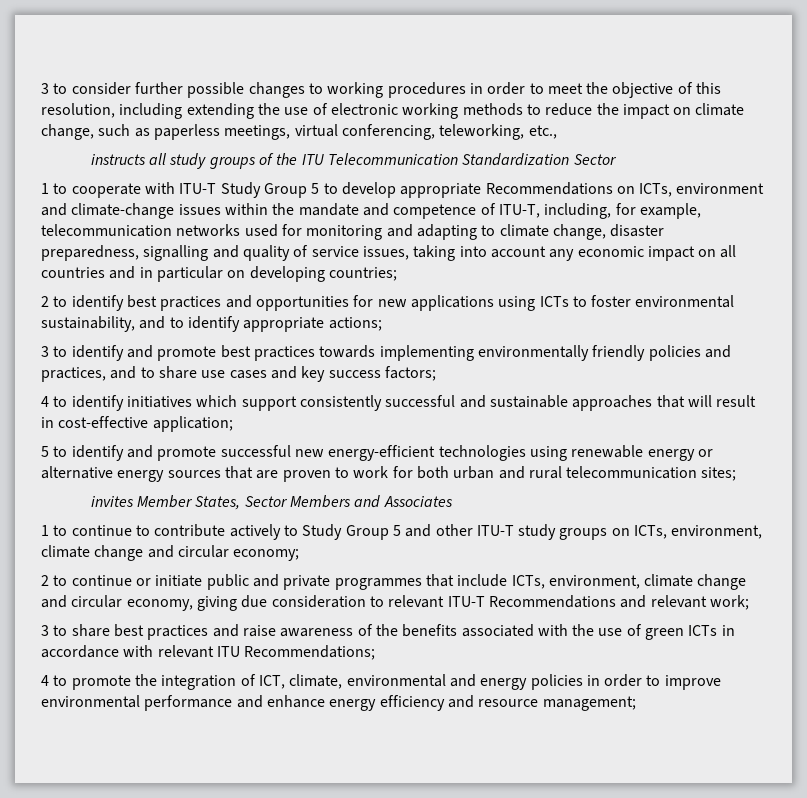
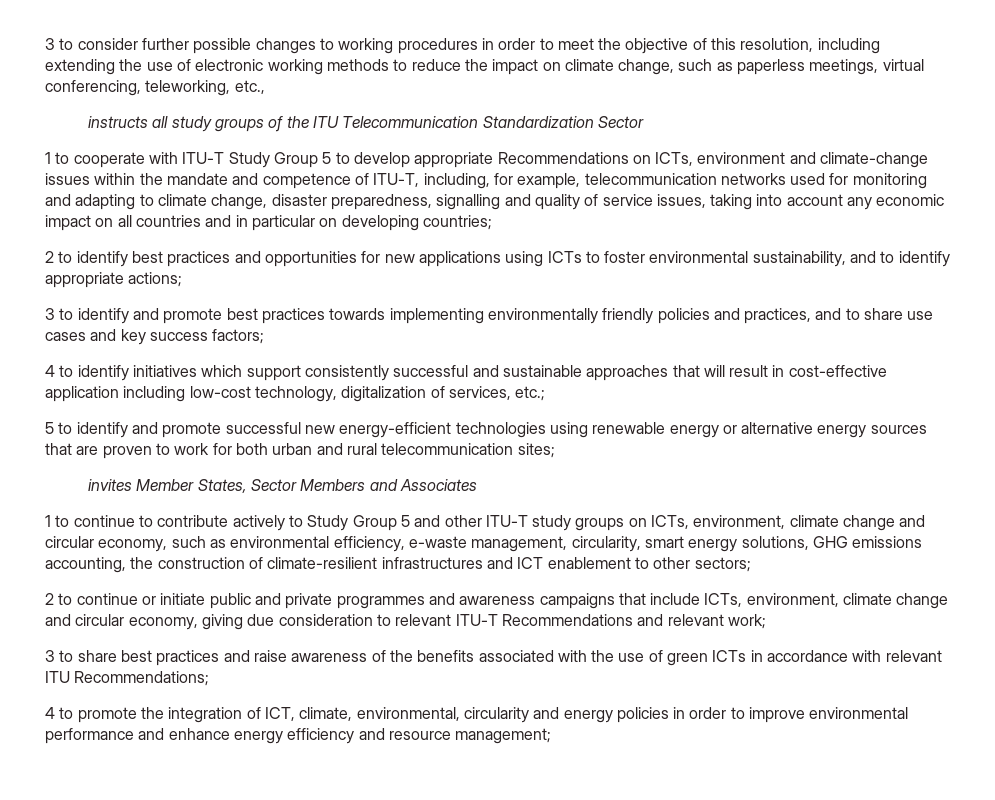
- 4 to identify initiatives which support consistently successful and sustainable approaches that will result in cost-effective application;
+ 4 to identify initiatives which support consistently successful and sustainable approaches that will result in cost-effective application including low-cost technology, digitalization of services, etc.;
- 1 to continue to contribute actively to Study Group 5 and other ITU-T study groups on ICTs, environment, climate change and circular economy;
+ 1 to continue to contribute actively to Study Group 5 and other ITU-T study groups on ICTs, environment, climate change and circular economy, such as environmental efficiency, e-waste management, circularity, smart energy solutions, GHG emissions accounting, the construction of climate-resilient infrastructures and ICT enablement to other sectors;
- 2 to continue or initiate public and private programmes that include ICTs, environment, climate change and circular economy, giving due consideration to relevant ITU-T Recommendations and relevant work;
+ 2 to continue or initiate public and private programmes and awareness campaigns that include ICTs, environment, climate change and circular economy, giving due consideration to relevant ITU-T Recommendations and relevant work;
- 4 to promote the integration of ICT, climate, environmental and energy policies in order to improve environmental performance and enhance energy efficiency and resource management;
+ 4 to promote the integration of ICT, climate, environmental, circularity and energy policies in order to improve environmental performance and enhance energy efficiency and resource management;

